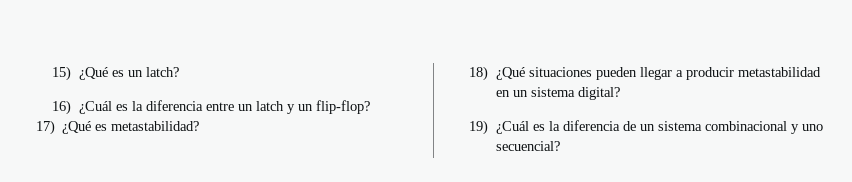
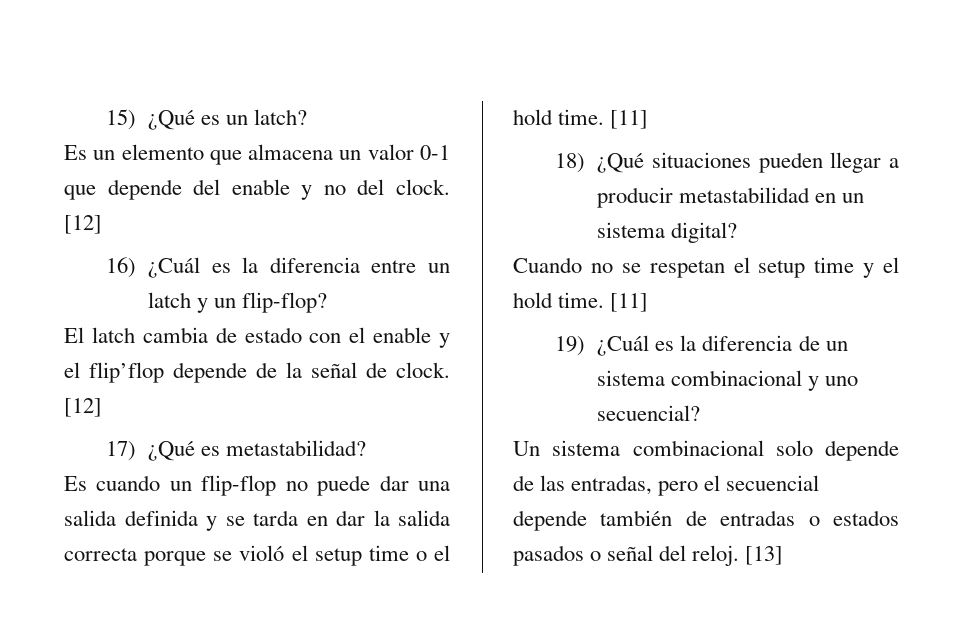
+ Es un elemento que almacena un valor 0-1 que depende del enable y no del clock. [12]
+ El latch cambia de estado con el enable y el flip’flop depende de la señal de clock. [12]
  17) ¿Qué es metastabilidad?
+ Es cuando un flip-flop no puede dar una salida definida y se tarda en dar la salida correcta porque se violó el setup time o el hold time. [11]
+ Cuando no se respetan el setup time y el hold time. [11]
+ Un sistema combinacional solo depende de las entradas, pero el secuencial depende también de entradas o estados pasados o señal del reloj. [13]

